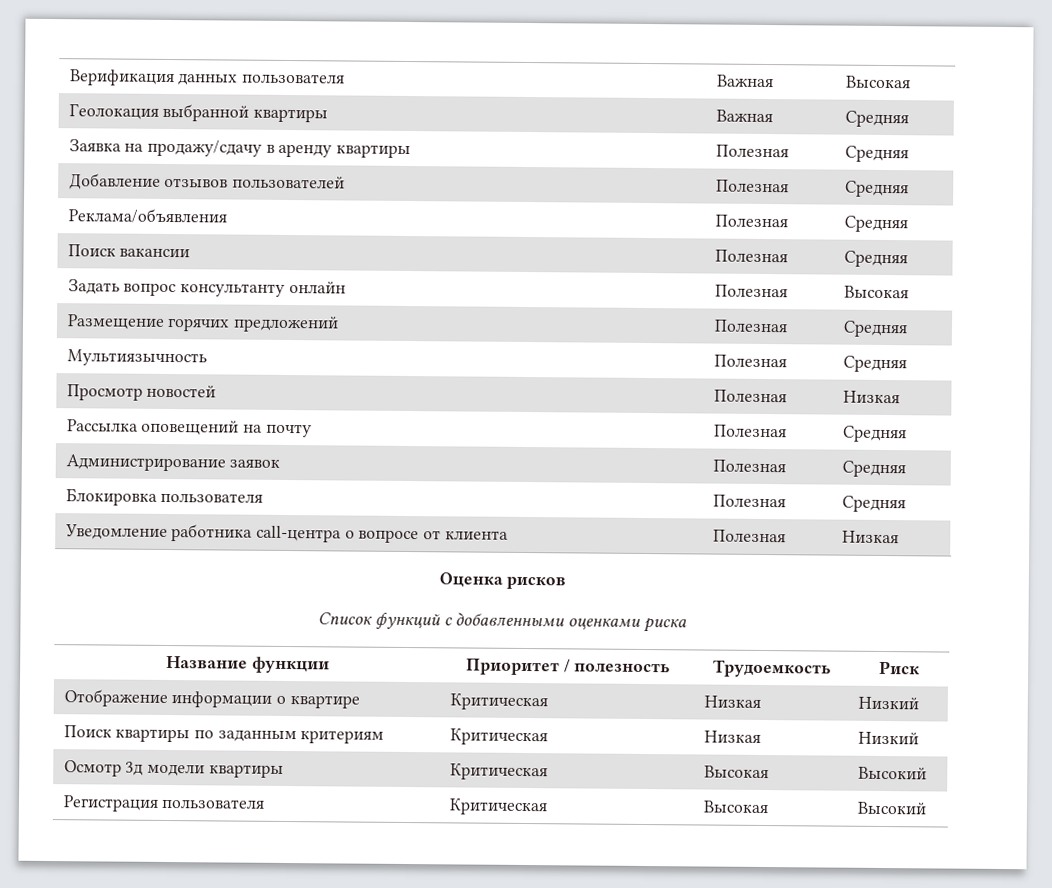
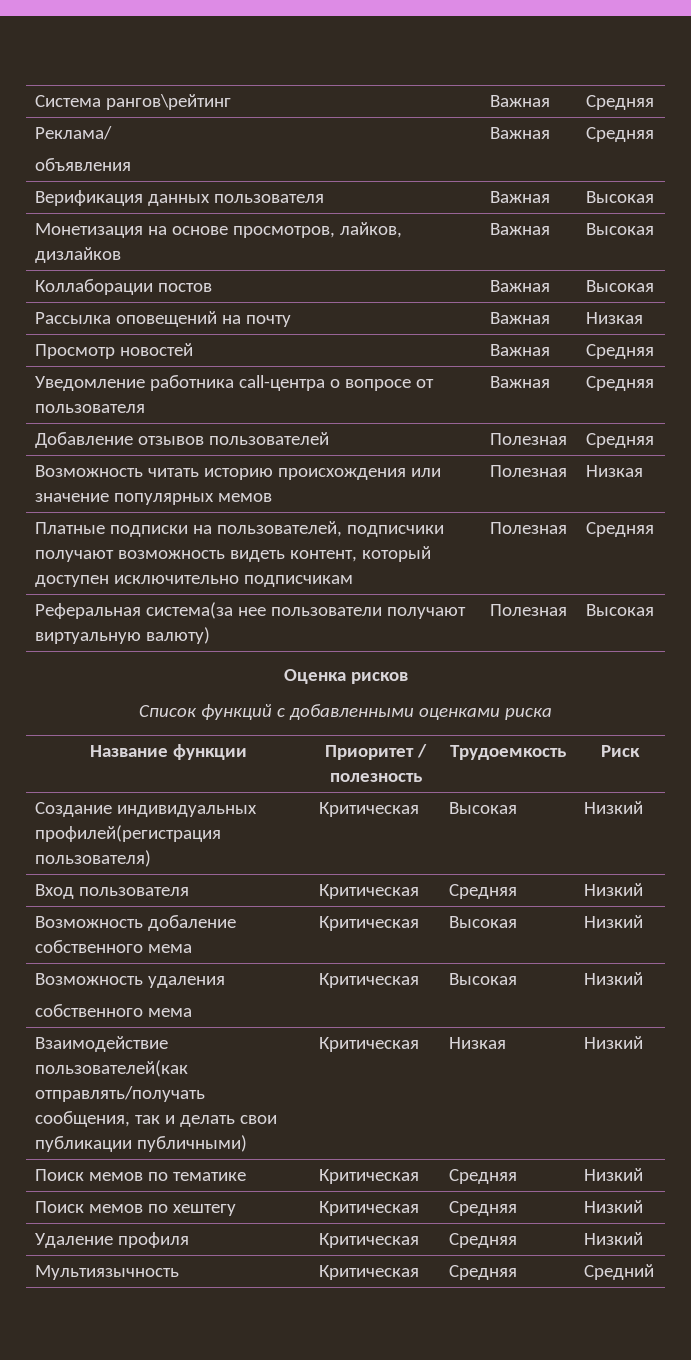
+ Система рангов\рейтинг | Важная | Средняя
+ Реклама/
+ объявления | Важная | Средняя
- Геолокация выбранной квартиры | Важная | Средняя
- Заявка на продажу/сдачу в аренду квартиры | Полезная | Средняя
+ Монетизация на основе просмотров, лайков, дизлайков | Важная | Высокая
+ Коллаборации постов | Важная | Высокая
+ Рассылка оповещений на почту | Важная | Низкая
+ Просмотр новостей | Важная | Средняя
+ Уведомление работника call-центра о вопросе от пользователя | Важная | Средняя
- Реклама/объявления | Полезная | Средняя
- Поиск вакансии | Полезная | Средняя
- Задать вопрос консультанту онлайн | Полезная | Высокая
- Размещение горячих предложений | Полезная | Средняя
- Мультиязычность | Полезная | Средняя
- Просмотр новостей | Полезная | Низкая
- Рассылка оповещений на почту | Полезная | Средняя
- Администрирование заявок | Полезная | Средняя
- Блокировка пользователя | Полезная | Средняя
- Уведомление работника call-центра о вопросе от клиента | Полезная | Низкая
+ Возможность читать историю происхождения или значение популярных мемов | Полезная | Низкая
+ Платные подписки на пользователей, подписчики получают возможность видеть контент, который доступен исключительно подписчикам | Полезная | Средняя
+ Реферальная система(за нее пользователи получают виртуальную валюту) | Полезная | Высокая
- Отображение информации о квартире | Критическая | Низкая | Низкий
+ Создание индивидуальных профилей(регистрация пользователя) | Критическая | Высокая | Низкий
+ Вход пользователя | Критическая | Средняя | Низкий
+ Возможность добаление собственного мема | Критическая | Высокая | Низкий
+ Возможность удаления
+ собственного мема | Критическая | Высокая | Низкий
+ Взаимодействие пользователей(как отправлять/получать сообщения, так и делать свои публикации публичными) | Критическая | Низкая | Низкий
- Поиск квартиры по заданным критериям | Критическая | Низкая | Низкий
- Осмотр 3д модели квартиры | Критическая | Высокая | Высокий
- Регистрация пользователя | Критическая | Высокая | Высокий
+ Поиск мемов по тематике | Критическая | Средняя | Низкий
+ Поиск мемов по хештегу | Критическая | Средняя | Низкий
+ Удаление профиля | Критическая | Средняя | Низкий
+ Мультиязычность | Критическая | Средняя | Средний

